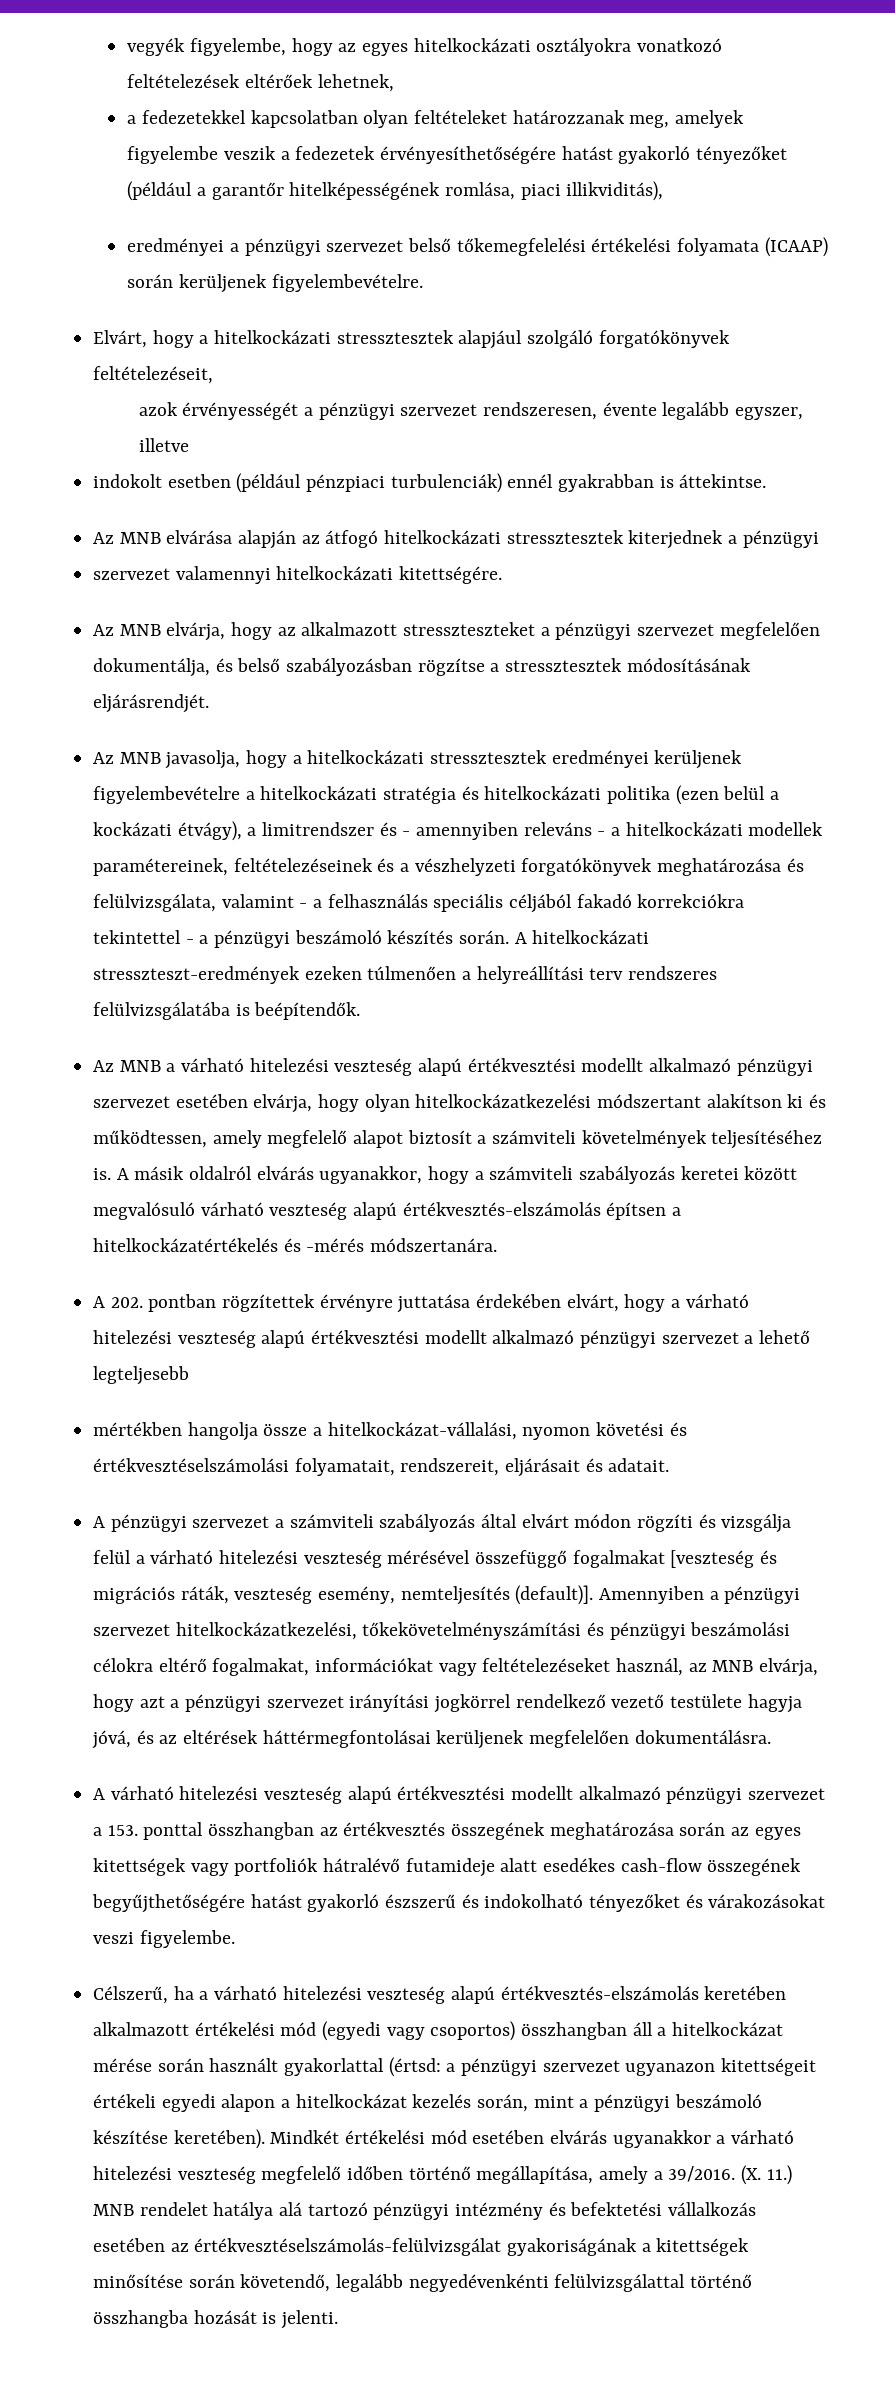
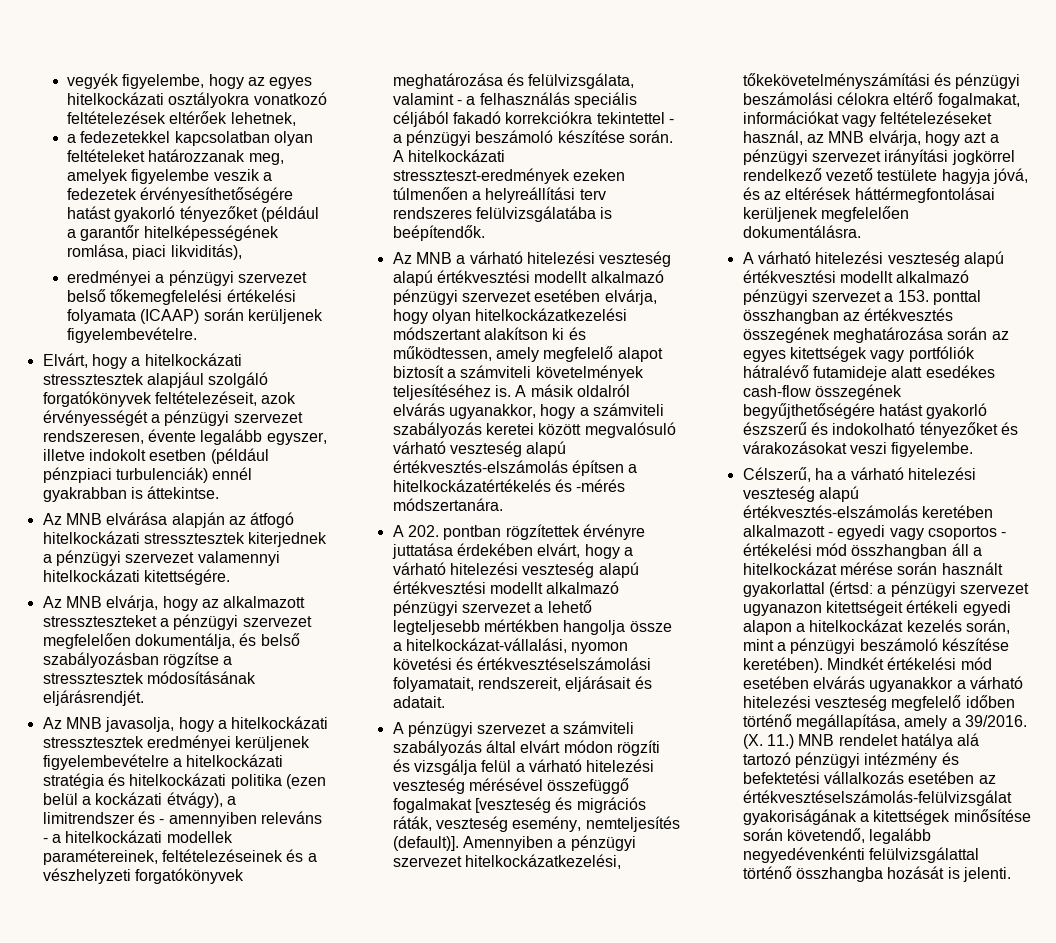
- a fedezetekkel kapcsolatban olyan feltételeket határozzanak meg, amelyek figyelembe veszik a fedezetek érvényesíthetőségére hatást gyakorló tényezőket (például a garantőr hitelképességének romlása, piaci illikviditás),
+ a fedezetekkel kapcsolatban olyan feltételeket határozzanak meg, amelyek figyelembe veszik a fedezetek érvényesíthetőségére hatást gyakorló tényezőket (például a garantőr hitelképességének romlása, piaci likviditás),
- Elvárt, hogy a hitelkockázati stressztesztek alapjául szolgáló forgatókönyvek feltételezéseit,
- azok érvényességét a pénzügyi szervezet rendszeresen, évente legalább egyszer, illetve
- indokolt esetben (például pénzpiaci turbulenciák) ennél gyakrabban is áttekintse.
+ Elvárt, hogy a hitelkockázati stressztesztek alapjául szolgáló forgatókönyvek feltételezéseit, azok érvényességét a pénzügyi szervezet rendszeresen, évente legalább egyszer, illetve indokolt esetben (például pénzpiaci turbulenciák) ennél gyakrabban is áttekintse.
- Az MNB elvárása alapján az átfogó hitelkockázati stressztesztek kiterjednek a pénzügyi
- szervezet valamennyi hitelkockázati kitettségére.
+ Az MNB elvárása alapján az átfogó hitelkockázati stressztesztek kiterjednek a pénzügyi szervezet valamennyi hitelkockázati kitettségére.
- Az MNB javasolja, hogy a hitelkockázati stressztesztek eredményei kerüljenek figyelembevételre a hitelkockázati stratégia és hitelkockázati politika (ezen belül a kockázati étvágy), a limitrendszer és - amennyiben releváns - a hitelkockázati modellek paramétereinek, feltételezéseinek és a vészhelyzeti forgatókönyvek meghatározása és felülvizsgálata, valamint - a felhasználás speciális céljából fakadó korrekciókra tekintettel - a pénzügyi beszámoló készítés során.
+ Az MNB javasolja, hogy a hitelkockázati stressztesztek eredményei kerüljenek figyelembevételre a hitelkockázati stratégia és hitelkockázati politika (ezen belül a kockázati étvágy), a limitrendszer és - amennyiben releváns - a hitelkockázati modellek paramétereinek, feltételezéseinek és a vészhelyzeti forgatókönyvek meghatározása és felülvizsgálata, valamint - a felhasználás speciális céljából fakadó korrekciókra tekintettel - a pénzügyi beszámoló készítése során.
- A 202. pontban rögzítettek érvényre juttatása érdekében elvárt, hogy a várható hitelezési veszteség alapú értékvesztési modellt alkalmazó pénzügyi szervezet a lehető legteljesebb
- mértékben hangolja össze a hitelkockázat-vállalási, nyomon követési és értékvesztéselszámolási folyamatait, rendszereit, eljárásait és adatait.
+ A 202. pontban rögzítettek érvényre juttatása érdekében elvárt, hogy a várható hitelezési veszteség alapú értékvesztési modellt alkalmazó pénzügyi szervezet a lehető legteljesebb mértékben hangolja össze a hitelkockázat-vállalási, nyomon követési és értékvesztéselszámolási folyamatait, rendszereit, eljárásait és adatait.
- A várható hitelezési veszteség alapú értékvesztési modellt alkalmazó pénzügyi szervezet a 153. ponttal összhangban az értékvesztés összegének meghatározása során az egyes kitettségek vagy portfoliók hátralévő futamideje alatt esedékes cash-flow összegének begyűjthetőségére hatást gyakorló észszerű és indokolható tényezőket és várakozásokat veszi figyelembe.
+ A várható hitelezési veszteség alapú értékvesztési modellt alkalmazó pénzügyi szervezet a 153. ponttal összhangban az értékvesztés összegének meghatározása során az egyes kitettségek vagy portfóliók hátralévő futamideje alatt esedékes cash-flow összegének begyűjthetőségére hatást gyakorló észszerű és indokolható tényezőket és várakozásokat veszi figyelembe.
- Célszerű, ha a várható hitelezési veszteség alapú értékvesztés-elszámolás keretében alkalmazott értékelési mód (egyedi vagy csoportos) összhangban áll a hitelkockázat mérése során használt gyakorlattal (értsd: a pénzügyi szervezet ugyanazon kitettségeit értékeli egyedi alapon a hitelkockázat kezelés során, mint a pénzügyi beszámoló készítése keretében).
+ Célszerű, ha a várható hitelezési veszteség alapú értékvesztés-elszámolás keretében alkalmazott - egyedi vagy csoportos - értékelési mód összhangban áll a hitelkockázat mérése során használt gyakorlattal (értsd: a pénzügyi szervezet ugyanazon kitettségeit értékeli egyedi alapon a hitelkockázat kezelés során, mint a pénzügyi beszámoló készítése keretében).

